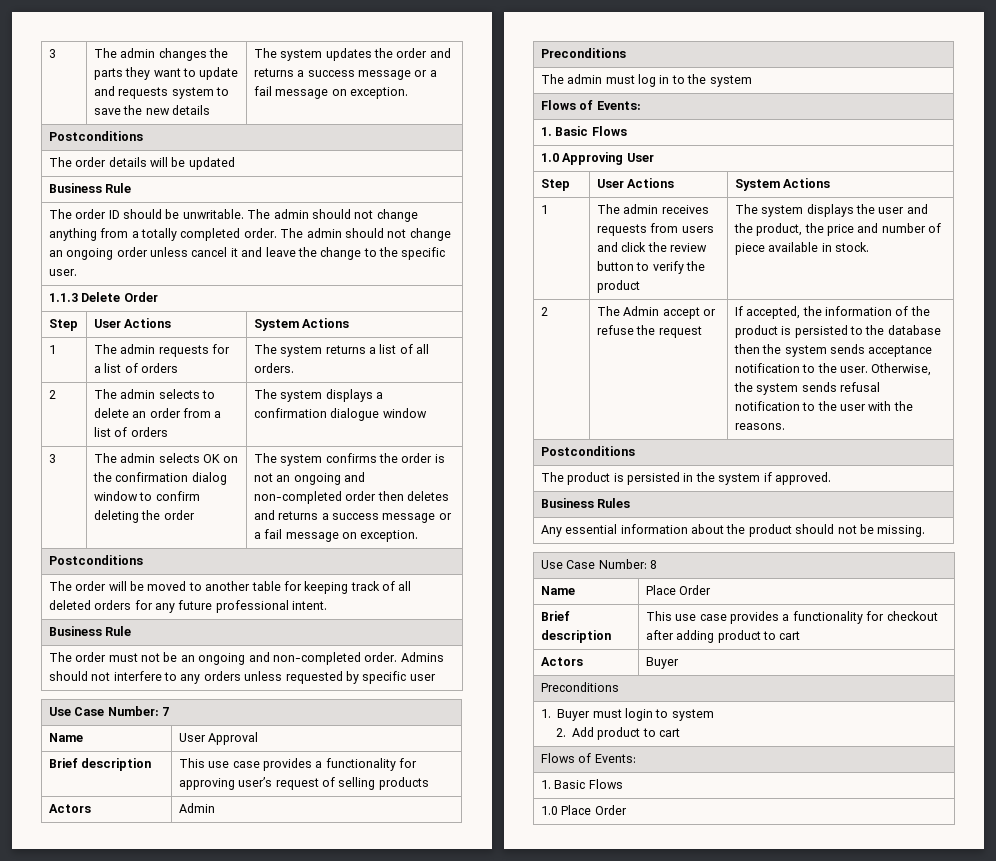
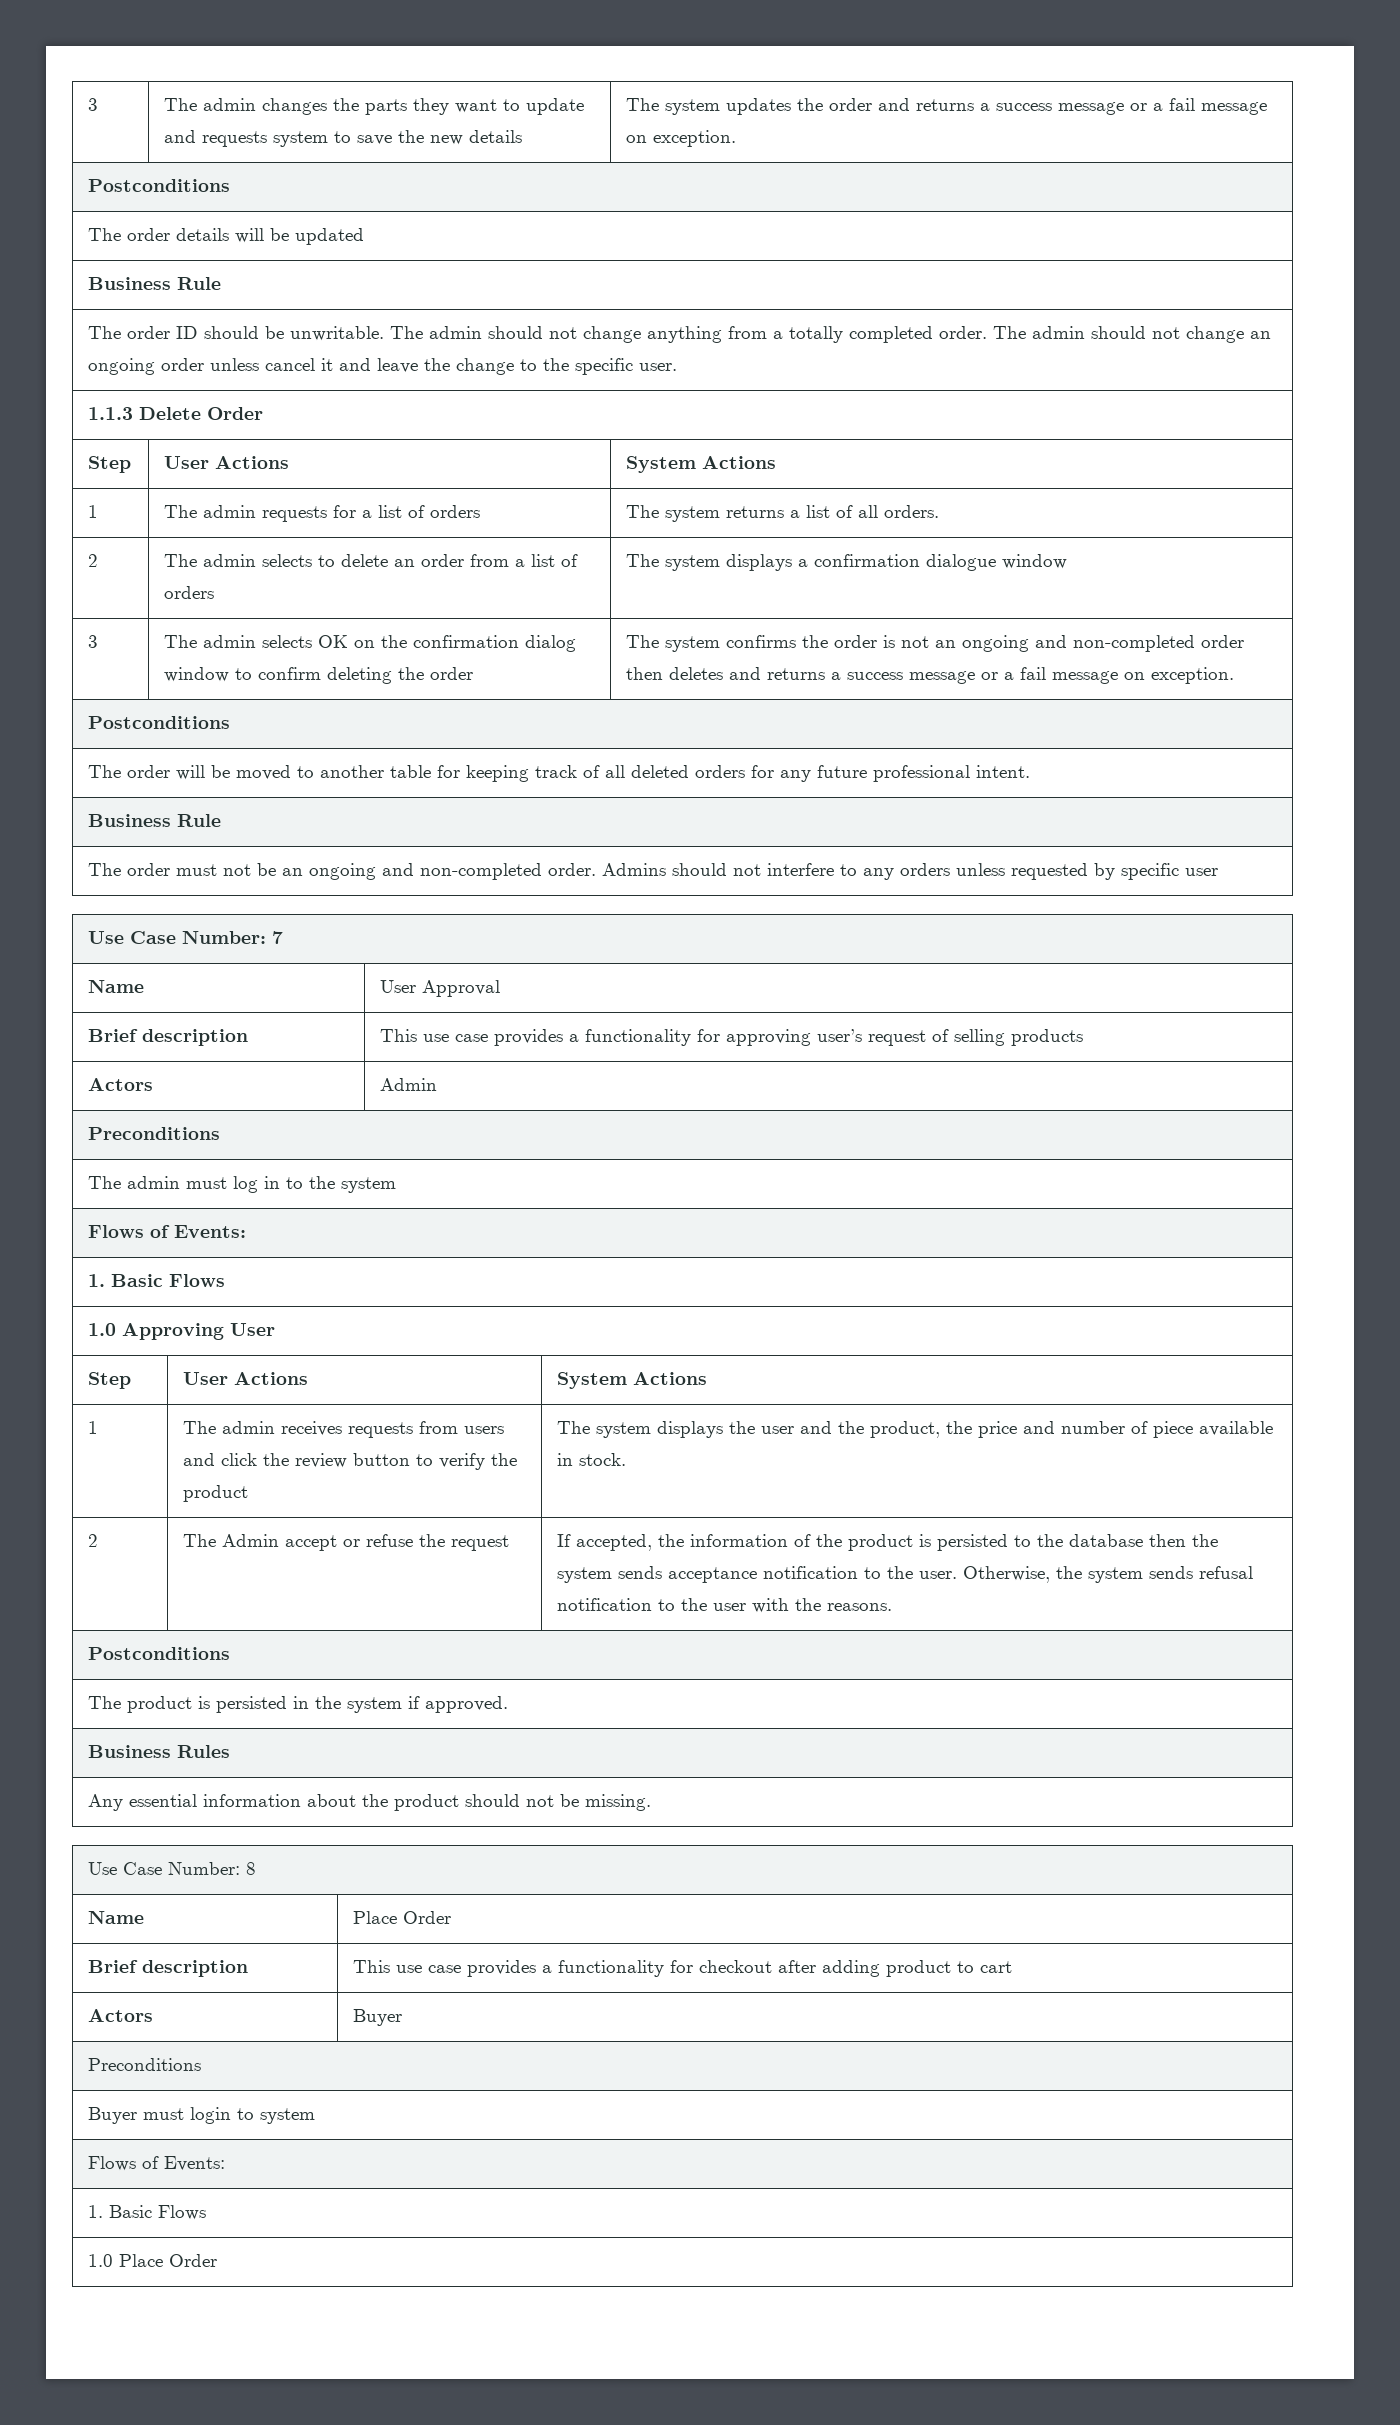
- 1. Buyer must login to system
- 2. Add product to cart
+ Buyer must login to system

